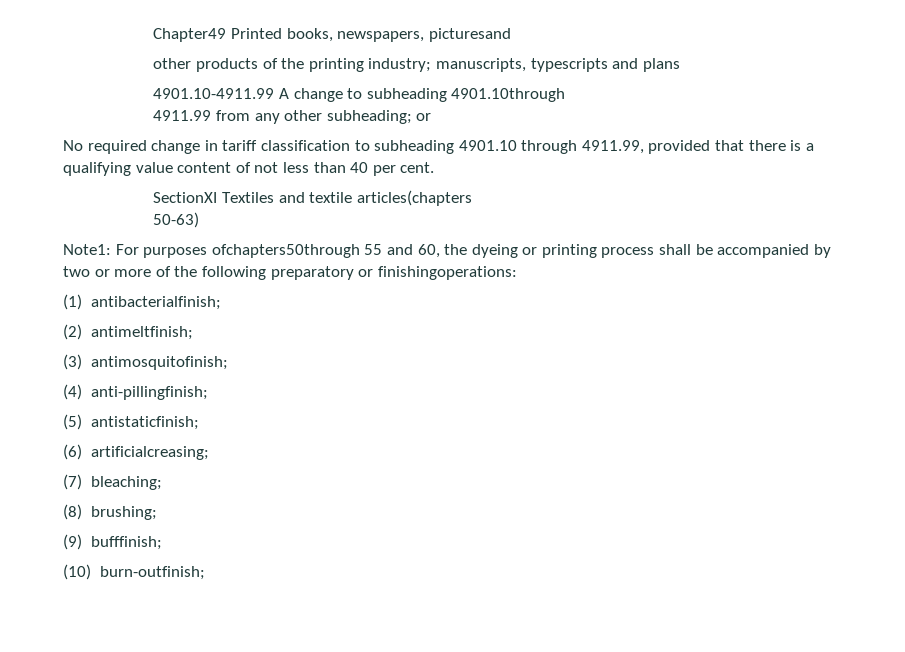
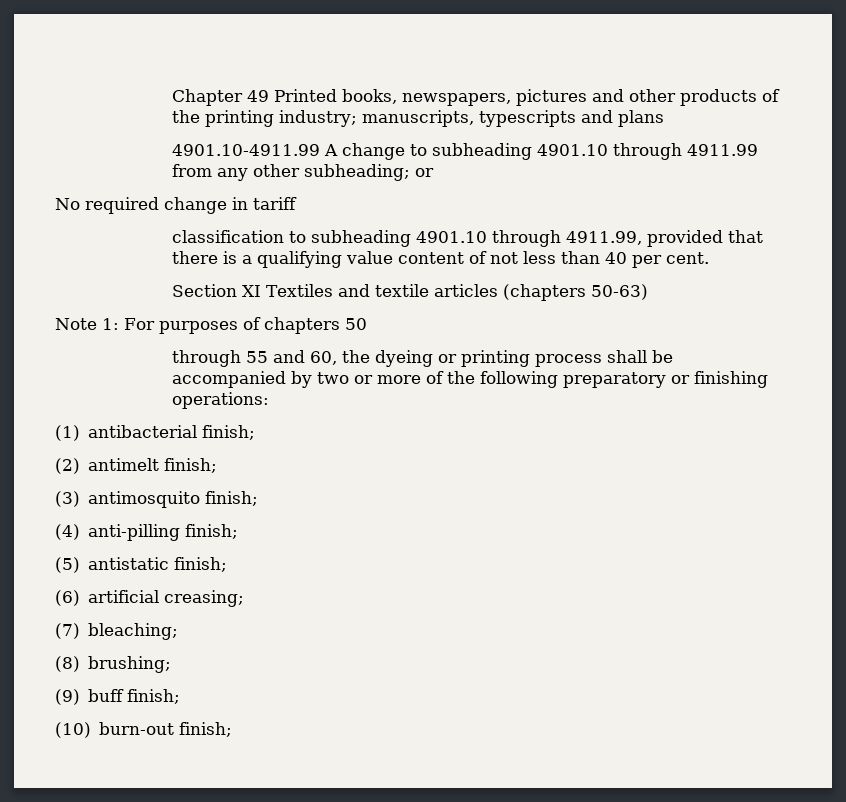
- Chapter49 Printed books, newspapers, picturesand
- other products of the printing industry; manuscripts, typescripts and plans
+ Chapter 49 Printed books, newspapers, pictures and other products of the printing industry; manuscripts, typescripts and plans
- 4901.10-4911.99 A change to subheading 4901.10through
- 4911.99 from any other subheading; or
+ 4901.10-4911.99 A change to subheading 4901.10 through 4911.99 from any other subheading; or
- No required change in tariff classification to subheading 4901.10 through 4911.99, provided that there is a qualifying value content of not less than 40 per cent.
+ No required change in tariff
+ classification to subheading 4901.10 through 4911.99, provided that there is a qualifying value content of not less than 40 per cent.
- SectionXI Textiles and textile articles(chapters
- 50-63)
+ Section XI Textiles and textile articles (chapters 50-63)
- Note1: For purposes ofchapters50through 55 and 60, the dyeing or printing process shall be accompanied by two or more of the following preparatory or finishingoperations:
+ Note 1: For purposes of chapters 50
+ through 55 and 60, the dyeing or printing process shall be accompanied by two or more of the following preparatory or finishing operations:
- (1) antibacterialfinish;
+ (1) antibacterial finish;
- (2) antimeltfinish;
+ (2) antimelt finish;
- (3) antimosquitofinish;
+ (3) antimosquito finish;
- (4) anti-pillingfinish;
+ (4) anti-pilling finish;
- (5) antistaticfinish;
+ (5) antistatic finish;
- (6) artificialcreasing;
+ (6) artificial creasing;
- (9) bufffinish;
+ (9) buff finish;
- (10) burn-outfinish;
+ (10) burn-out finish;

